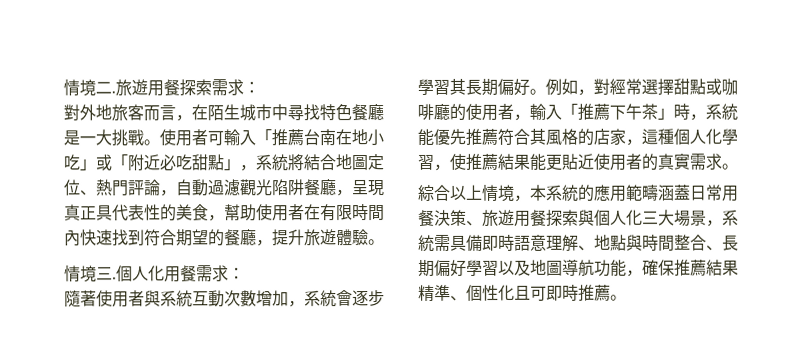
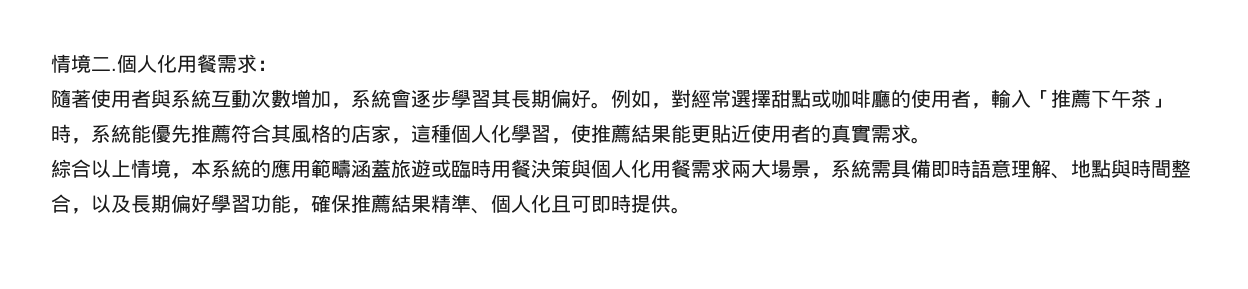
- 旅遊用餐探索需求：
- 對外地旅客而言，在陌生城市中尋找特色餐廳是一大挑戰。使用者可輸入「推薦台南在地小吃」或「附近必吃甜點」，系統將結合地圖定位、熱門評論，自動過濾觀光陷阱餐廳，呈現真正具代表性的美食，幫助使用者在有限時間內快速找到符合期望的餐廳，提升旅遊體驗。
- 情境三.
- 綜合以上情境，本系統的應用範疇涵蓋日常用餐決策、旅遊用餐探索與個人化三大場景，系統需具備即時語意理解、地點與時間整合、長期偏好學習以及地圖導航功能，確保推薦結果精準、個性化且可即時推薦。
+ 綜合以上情境，本系統的應用範疇涵蓋旅遊或臨時用餐決策與個人化用餐需求兩大場景，系統需具備即時語意理解、地點與時間整合，以及長期偏好學習功能，確保推薦結果精準、個人化且可即時提供。

